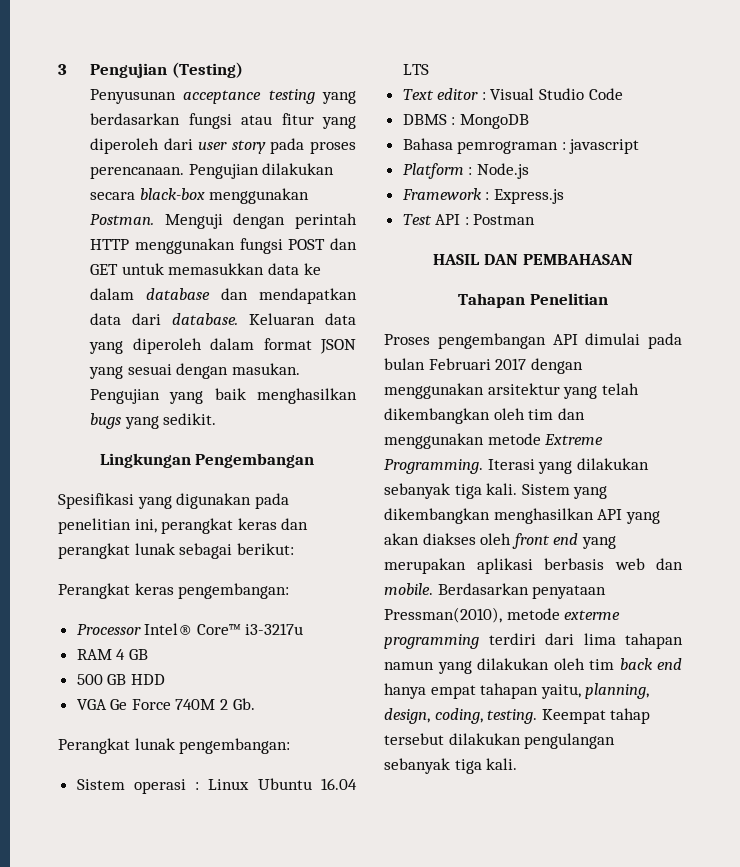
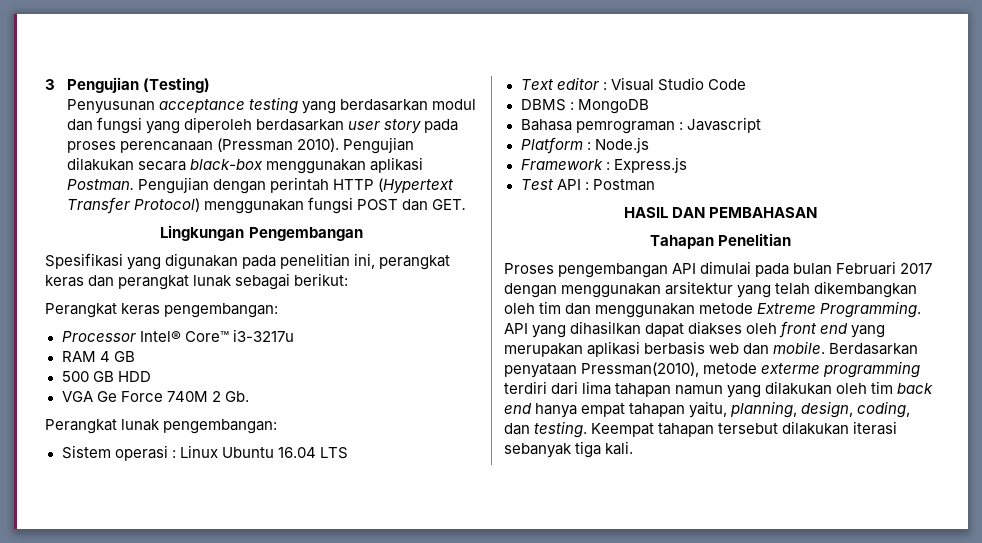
- Penyusunan acceptance testing yang berdasarkan fungsi atau fitur yang diperoleh dari user story pada proses perencanaan.
+ Penyusunan acceptance testing yang berdasarkan modul dan fungsi yang diperoleh berdasarkan user story pada proses perencanaan (Pressman 2010).
- Pengujian dilakukan secara black-box menggunakan Postman. Menguji dengan perintah HTTP menggunakan fungsi POST dan GET untuk memasukkan data ke dalam database dan mendapatkan data dari database. Keluaran data yang diperoleh dalam format JSON yang sesuai dengan masukan. Pengujian yang baik menghasilkan bugs yang sedikit.
+ Pengujian dilakukan secara black-box menggunakan aplikasi Postman. Pengujian dengan perintah HTTP (Hypertext Transfer Protocol) menggunakan fungsi POST dan GET.
- Bahasa pemrograman : javascript
+ Bahasa pemrograman : Javascript
- Iterasi yang dilakukan sebanyak tiga kali. Sistem yang dikembangkan menghasilkan API yang akan diakses oleh front end yang merupakan aplikasi berbasis web dan mobile.
+ API yang dihasilkan dapat diakses oleh front end yang merupakan aplikasi berbasis web dan mobile.
- Berdasarkan penyataan Pressman(2010), metode exterme programming terdiri dari lima tahapan namun yang dilakukan oleh tim back end hanya empat tahapan yaitu, planning, design, coding, testing.
+ Berdasarkan penyataan Pressman(2010), metode exterme programming terdiri dari lima tahapan namun yang dilakukan oleh tim back end hanya empat tahapan yaitu, planning, design, coding, dan testing.
- Keempat tahap tersebut dilakukan pengulangan sebanyak tiga kali.
+ Keempat tahapan tersebut dilakukan iterasi sebanyak tiga kali.

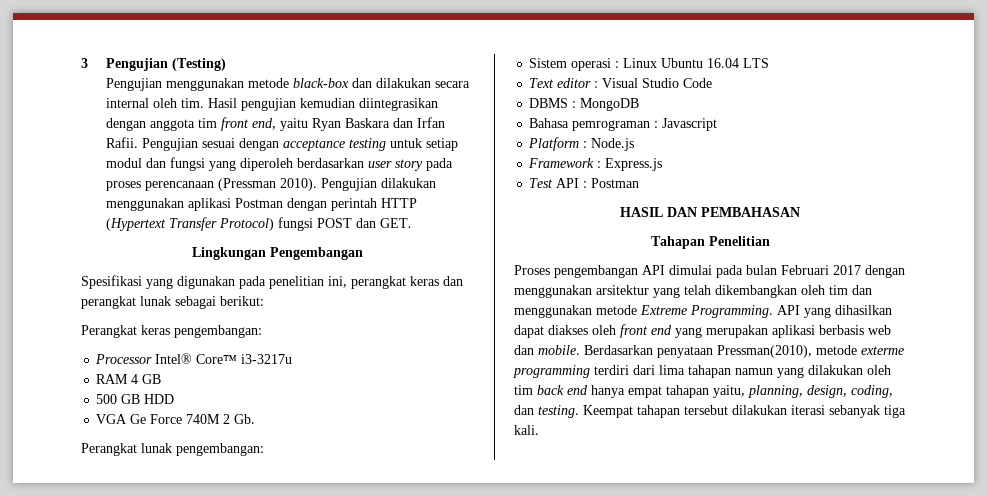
- Penyusunan acceptance testing yang berdasarkan modul dan fungsi yang diperoleh berdasarkan user story pada proses perencanaan (Pressman 2010).
+ Pengujian menggunakan metode black-box dan dilakukan secara internal oleh tim. Hasil pengujian kemudian diintegrasikan dengan anggota tim front end, yaitu Ryan Baskara dan Irfan Rafii. Pengujian sesuai dengan acceptance testing untuk setiap modul dan fungsi yang diperoleh berdasarkan user story pada proses perencanaan (Pressman 2010).
- Pengujian dilakukan secara black-box menggunakan aplikasi Postman. Pengujian dengan perintah HTTP (Hypertext Transfer Protocol) menggunakan fungsi POST dan GET.
+ Pengujian dilakukan menggunakan aplikasi Postman dengan perintah HTTP (Hypertext Transfer Protocol) fungsi POST dan GET.

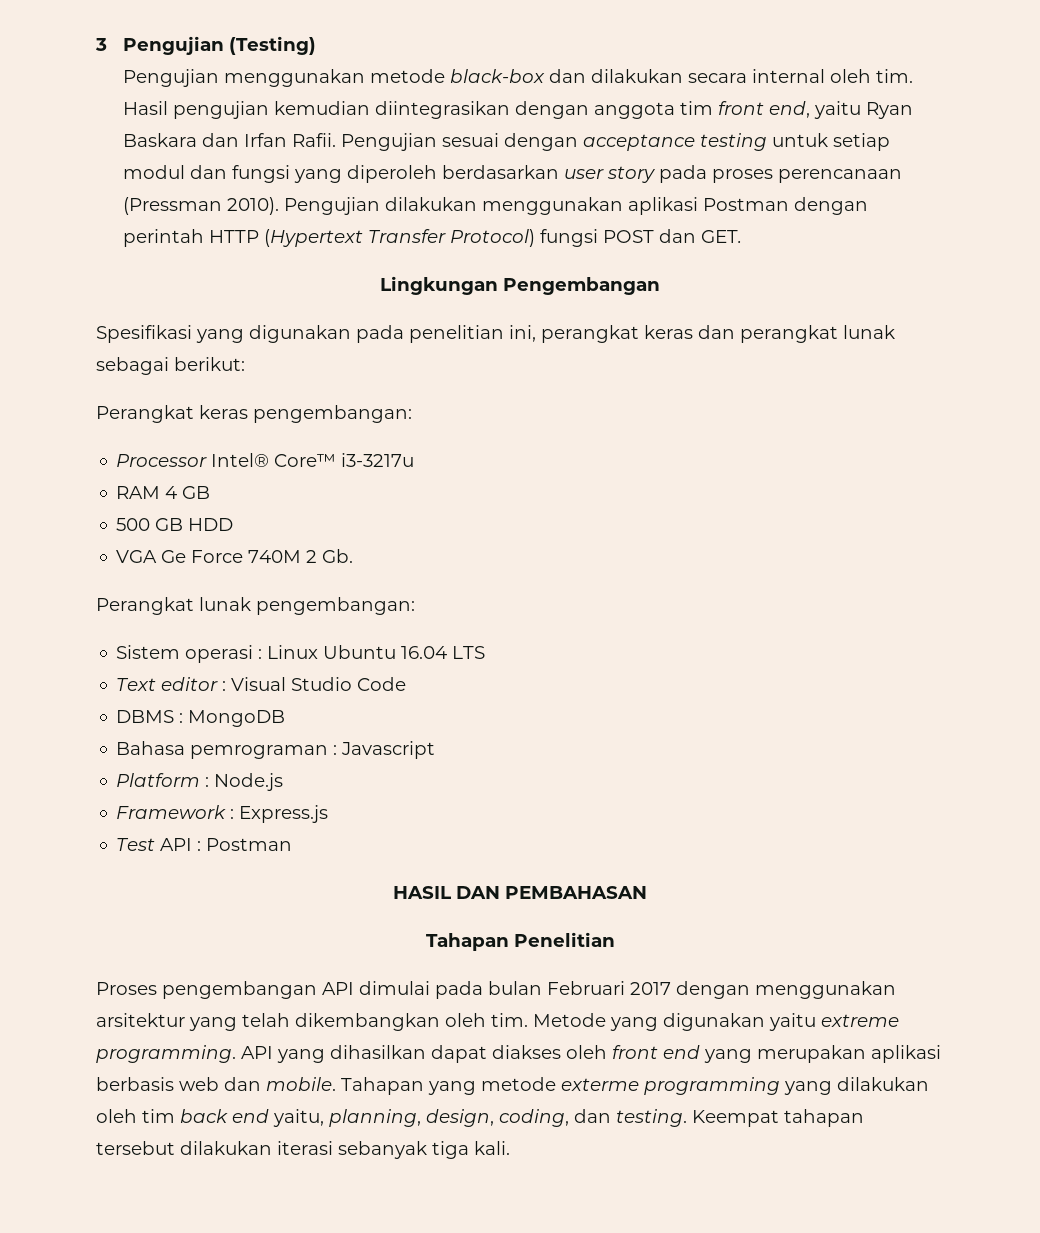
- Proses pengembangan API dimulai pada bulan Februari 2017 dengan menggunakan arsitektur yang telah dikembangkan oleh tim dan menggunakan metode Extreme Programming.
+ Proses pengembangan API dimulai pada bulan Februari 2017 dengan menggunakan arsitektur yang telah dikembangkan oleh tim. Metode yang digunakan yaitu extreme programming.
- Berdasarkan penyataan Pressman(2010), metode exterme programming terdiri dari lima tahapan namun yang dilakukan oleh tim back end hanya empat tahapan yaitu, planning, design, coding, dan testing.
+ Tahapan yang metode exterme programming yang dilakukan oleh tim back end yaitu, planning, design, coding, dan testing.

